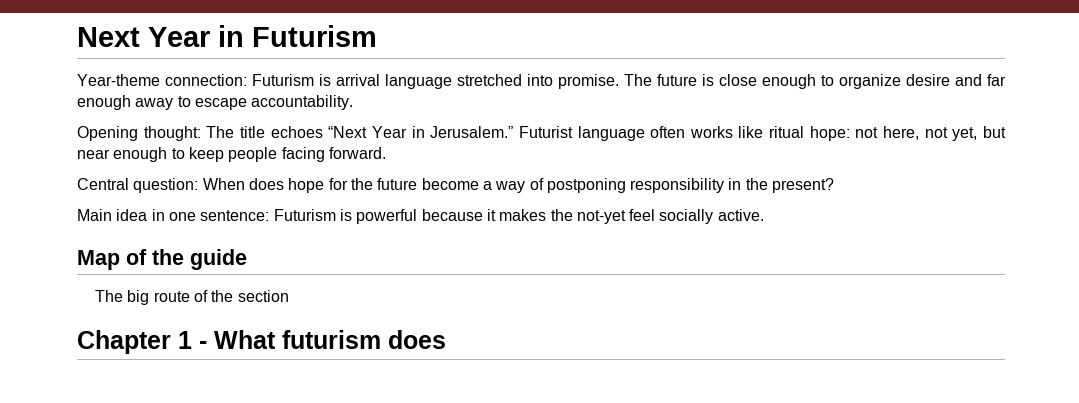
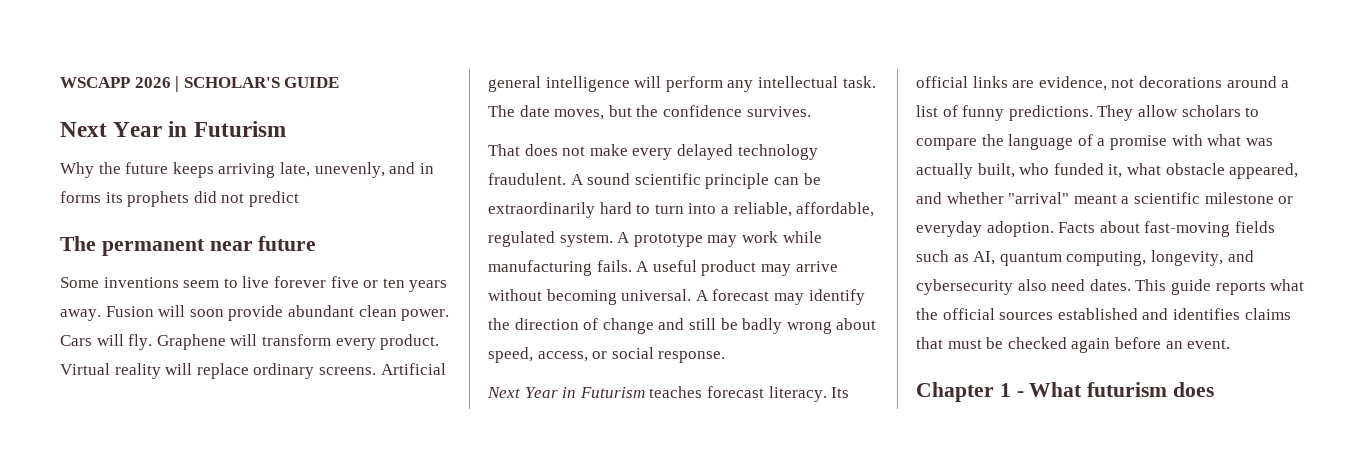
+ WSCAPP 2026 | SCHOLAR'S GUIDE
- Year-theme connection: Futurism is arrival language stretched into promise. The future is close enough to organize desire and far enough away to escape accountability.
- Opening thought: The title echoes “Next Year in Jerusalem.” Futurist language often works like ritual hope: not here, not yet, but near enough to keep people facing forward.
- Central question: When does hope for the future become a way of postponing responsibility in the present?
- Main idea in one sentence: Futurism is powerful because it makes the not-yet feel socially active.
- Map of the guide
- The big route of the section
+ Why the future keeps arriving late, unevenly, and in forms its prophets did not predict
+ The permanent near future
+ Some inventions seem to live forever five or ten years away. Fusion will soon provide abundant clean power. Cars will fly. Graphene will transform every product. Virtual reality will replace ordinary screens. Artificial general intelligence will perform any intellectual task. The date moves, but the confidence survives.
+ That does not make every delayed technology fraudulent. A sound scientific principle can be extraordinarily hard to turn into a reliable, affordable, regulated system. A prototype may work while manufacturing fails. A useful product may arrive without becoming universal. A forecast may identify the direction of change and still be badly wrong about speed, access, or social response.
+ Next Year in Futurism teaches forecast literacy. Its official links are evidence, not decorations around a list of funny predictions. They allow scholars to compare the language of a promise with what was actually built, who funded it, what obstacle appeared, and whether "arrival" meant a scientific milestone or everyday adoption. Facts about fast-moving fields such as AI, quantum computing, longevity, and cybersecurity also need dates. This guide reports what the official sources established and identifies claims that must be checked again before an event.

